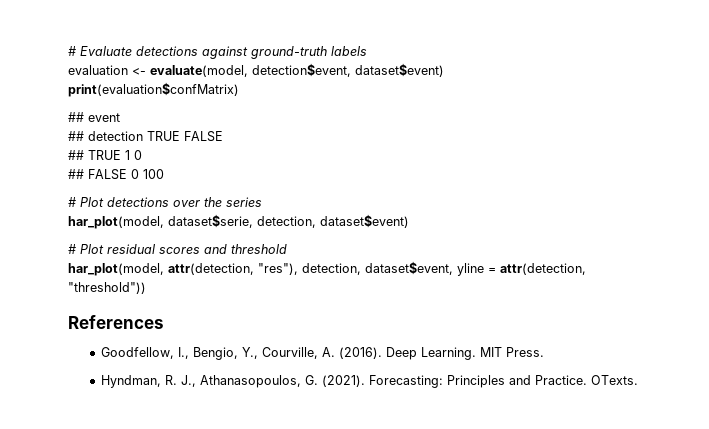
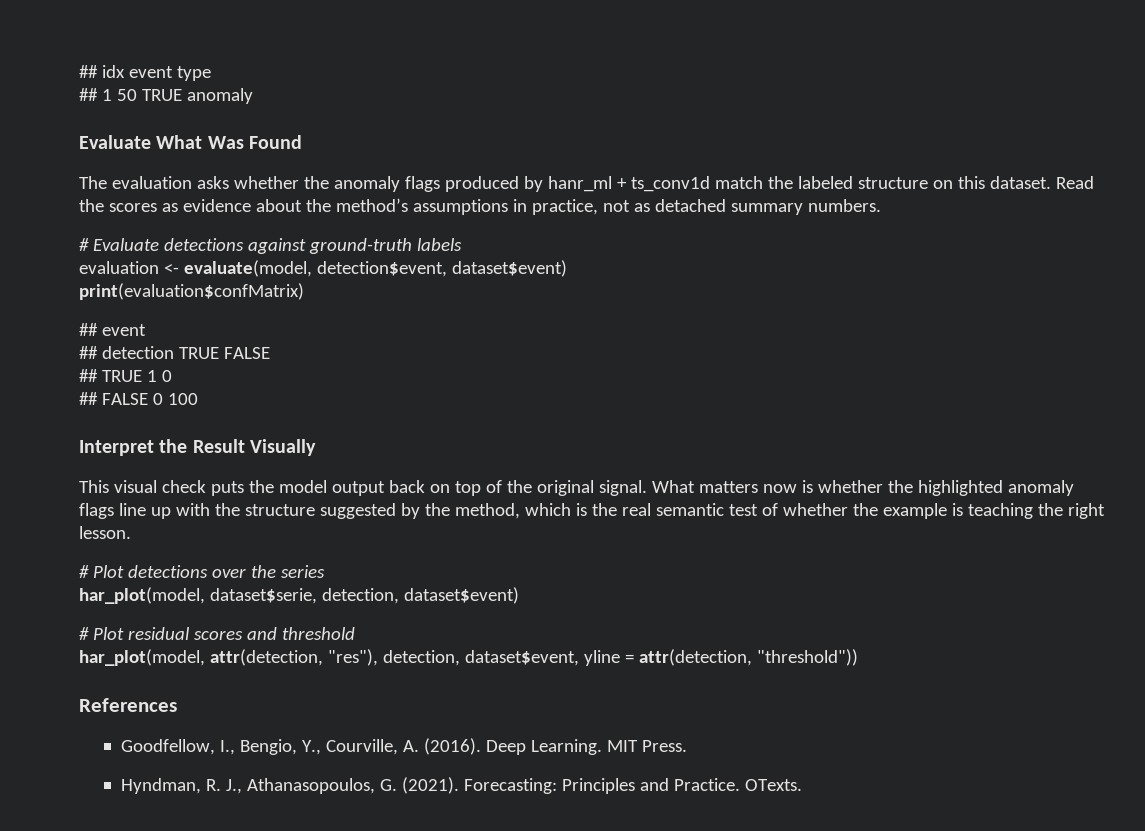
+ ## idx event type
+ ## 1 50 TRUE anomaly
+ Evaluate What Was Found
+ The evaluation asks whether the anomaly flags produced by hanr_ml + ts_conv1d match the labeled structure on this dataset. Read the scores as evidence about the method’s assumptions in practice, not as detached summary numbers.
+ Interpret the Result Visually
+ This visual check puts the model output back on top of the original signal. What matters now is whether the highlighted anomaly flags line up with the structure suggested by the method, which is the real semantic test of whether the example is teaching the right lesson.

